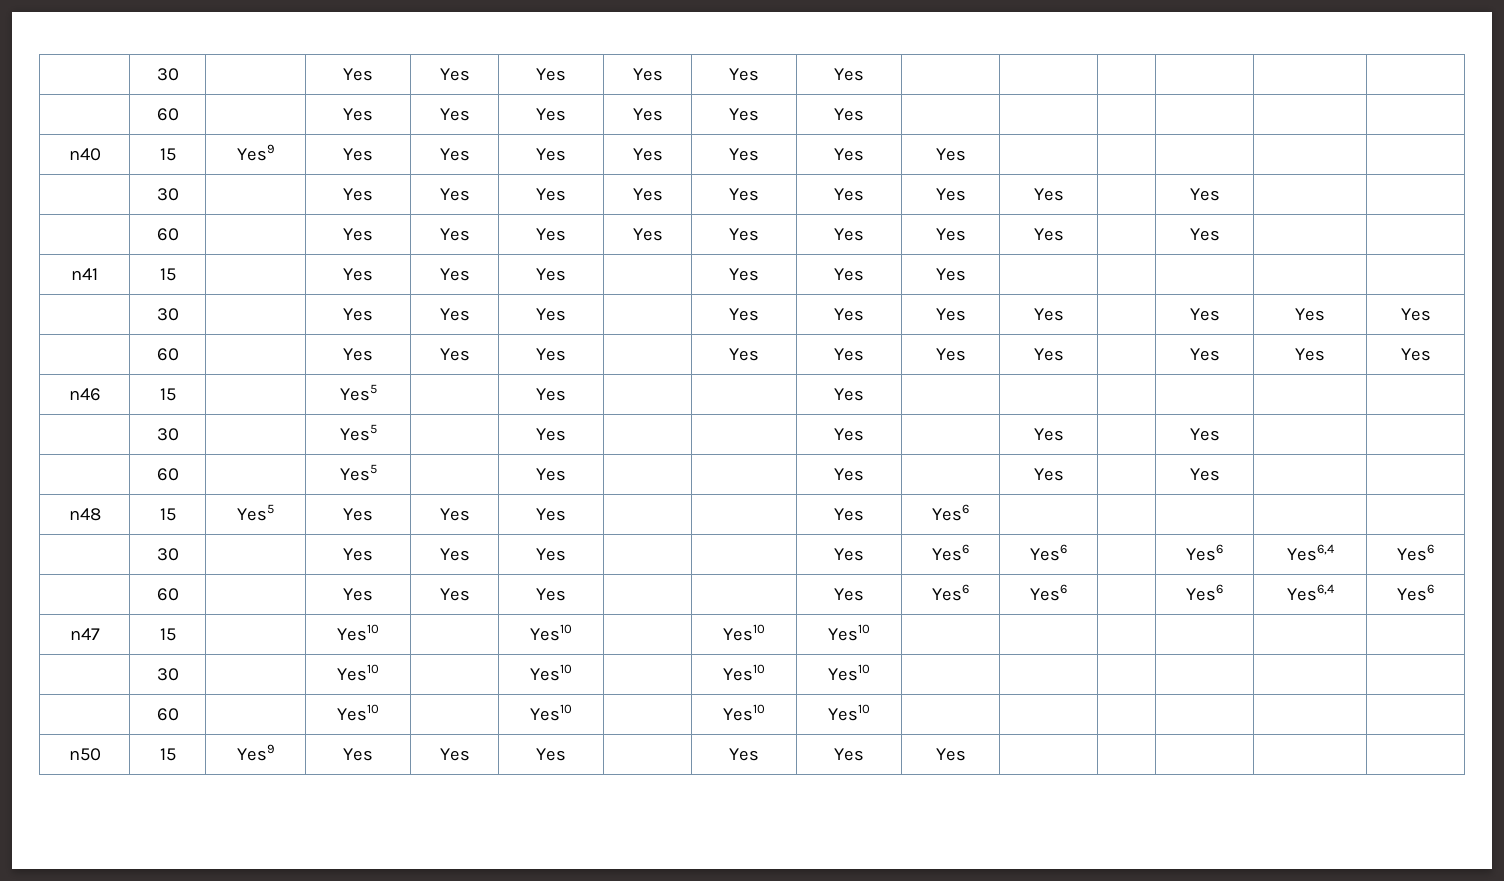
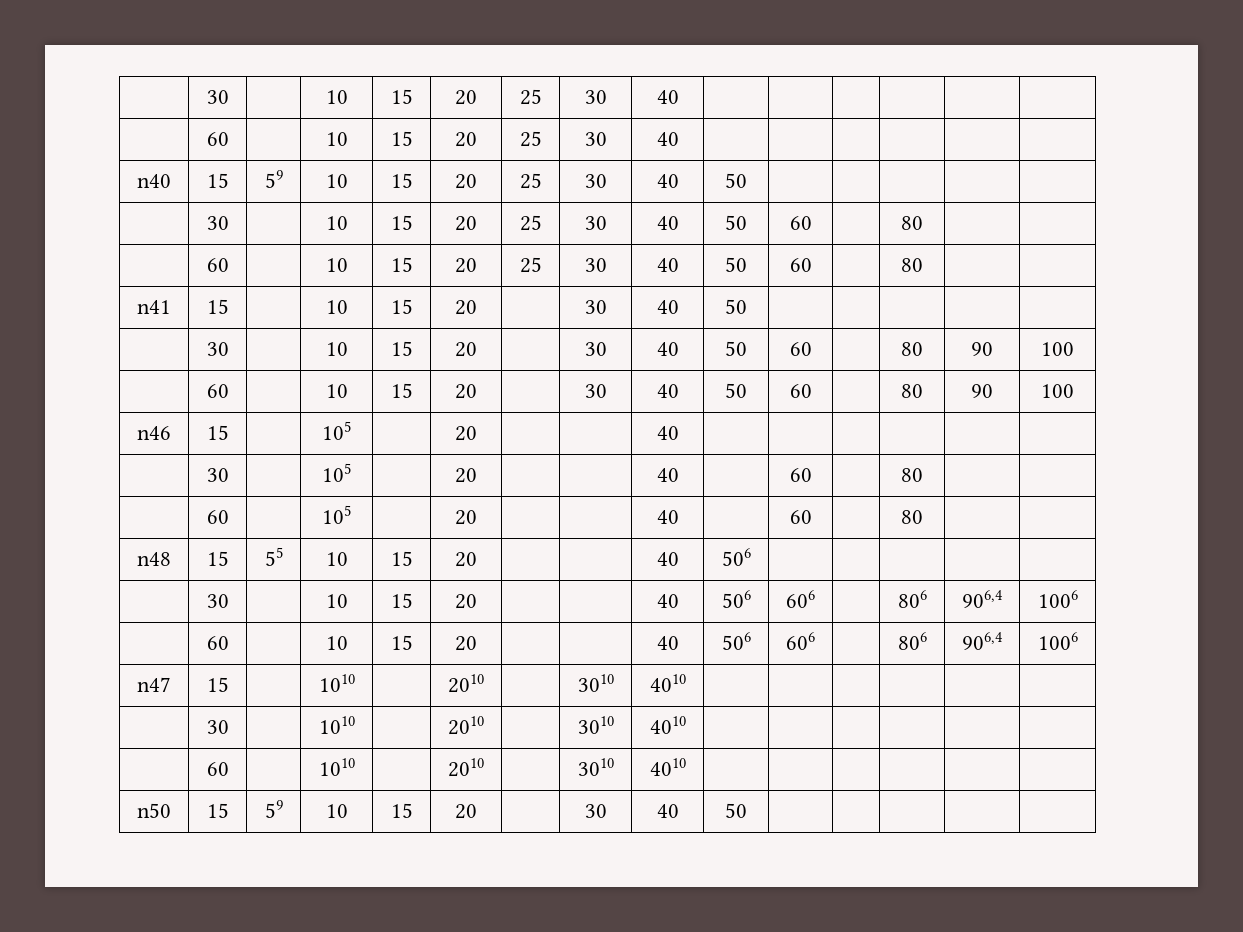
- | 30 | | Yes | Yes | Yes | Yes | Yes | Yes | | | | | |
- | 60 | | Yes | Yes | Yes | Yes | Yes | Yes | | | | | |
- n40 | 15 | Yes9 | Yes | Yes | Yes | Yes | Yes | Yes | Yes | | | | |
- | 30 | | Yes | Yes | Yes | Yes | Yes | Yes | Yes | Yes | | Yes | |
- | 60 | | Yes | Yes | Yes | Yes | Yes | Yes | Yes | Yes | | Yes | |
- n41 | 15 | | Yes | Yes | Yes | | Yes | Yes | Yes | | | | |
- | 30 | | Yes | Yes | Yes | | Yes | Yes | Yes | Yes | | Yes | Yes | Yes
- | 60 | | Yes | Yes | Yes | | Yes | Yes | Yes | Yes | | Yes | Yes | Yes
- n46 | 15 | | Yes5 | | Yes | | | Yes | | | | | |
- | 30 | | Yes5 | | Yes | | | Yes | | Yes | | Yes | |
- | 60 | | Yes5 | | Yes | | | Yes | | Yes | | Yes | |
- n48 | 15 | Yes5 | Yes | Yes | Yes | | | Yes | Yes6 | | | | |
- | 30 | | Yes | Yes | Yes | | | Yes | Yes6 | Yes6 | | Yes6 | Yes6,4 | Yes6
- | 60 | | Yes | Yes | Yes | | | Yes | Yes6 | Yes6 | | Yes6 | Yes6,4 | Yes6
- n47 | 15 | | Yes10 | | Yes10 | | Yes10 | Yes10 | | | | | |
- | 30 | | Yes10 | | Yes10 | | Yes10 | Yes10 | | | | | |
- | 60 | | Yes10 | | Yes10 | | Yes10 | Yes10 | | | | | |
- n50 | 15 | Yes9 | Yes | Yes | Yes | | Yes | Yes | Yes | | | | |
+ | 30 | | 10 | 15 | 20 | 25 | 30 | 40 | | | | | |
+ | 60 | | 10 | 15 | 20 | 25 | 30 | 40 | | | | | |
+ n40 | 15 | 59 | 10 | 15 | 20 | 25 | 30 | 40 | 50 | | | | |
+ | 30 | | 10 | 15 | 20 | 25 | 30 | 40 | 50 | 60 | | 80 | |
+ | 60 | | 10 | 15 | 20 | 25 | 30 | 40 | 50 | 60 | | 80 | |
+ n41 | 15 | | 10 | 15 | 20 | | 30 | 40 | 50 | | | | |
+ | 30 | | 10 | 15 | 20 | | 30 | 40 | 50 | 60 | | 80 | 90 | 100
+ | 60 | | 10 | 15 | 20 | | 30 | 40 | 50 | 60 | | 80 | 90 | 100
+ n46 | 15 | | 105 | | 20 | | | 40 | | | | | |
+ | 30 | | 105 | | 20 | | | 40 | | 60 | | 80 | |
+ | 60 | | 105 | | 20 | | | 40 | | 60 | | 80 | |
+ n48 | 15 | 55 | 10 | 15 | 20 | | | 40 | 506 | | | | |
+ | 30 | | 10 | 15 | 20 | | | 40 | 506 | 606 | | 806 | 906,4 | 1006
+ | 60 | | 10 | 15 | 20 | | | 40 | 506 | 606 | | 806 | 906,4 | 1006
+ n47 | 15 | | 1010 | | 2010 | | 3010 | 4010 | | | | | |
+ | 30 | | 1010 | | 2010 | | 3010 | 4010 | | | | | |
+ | 60 | | 1010 | | 2010 | | 3010 | 4010 | | | | | |
+ n50 | 15 | 59 | 10 | 15 | 20 | | 30 | 40 | 50 | | | | |

